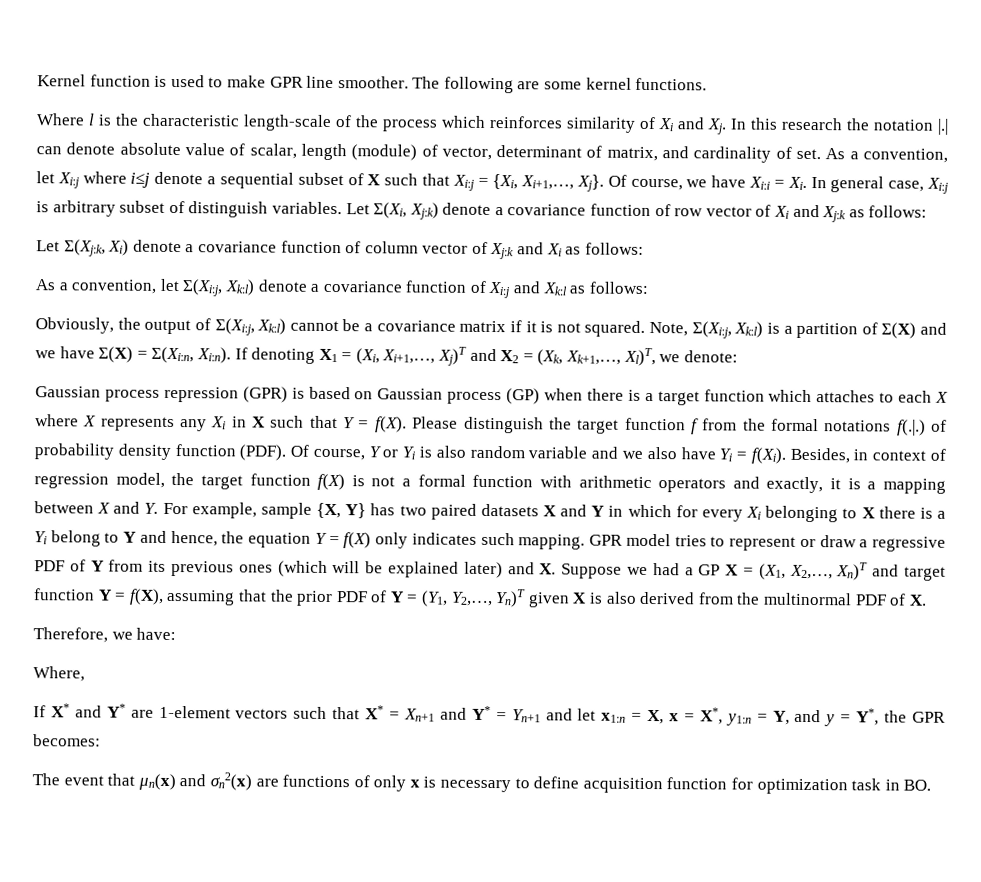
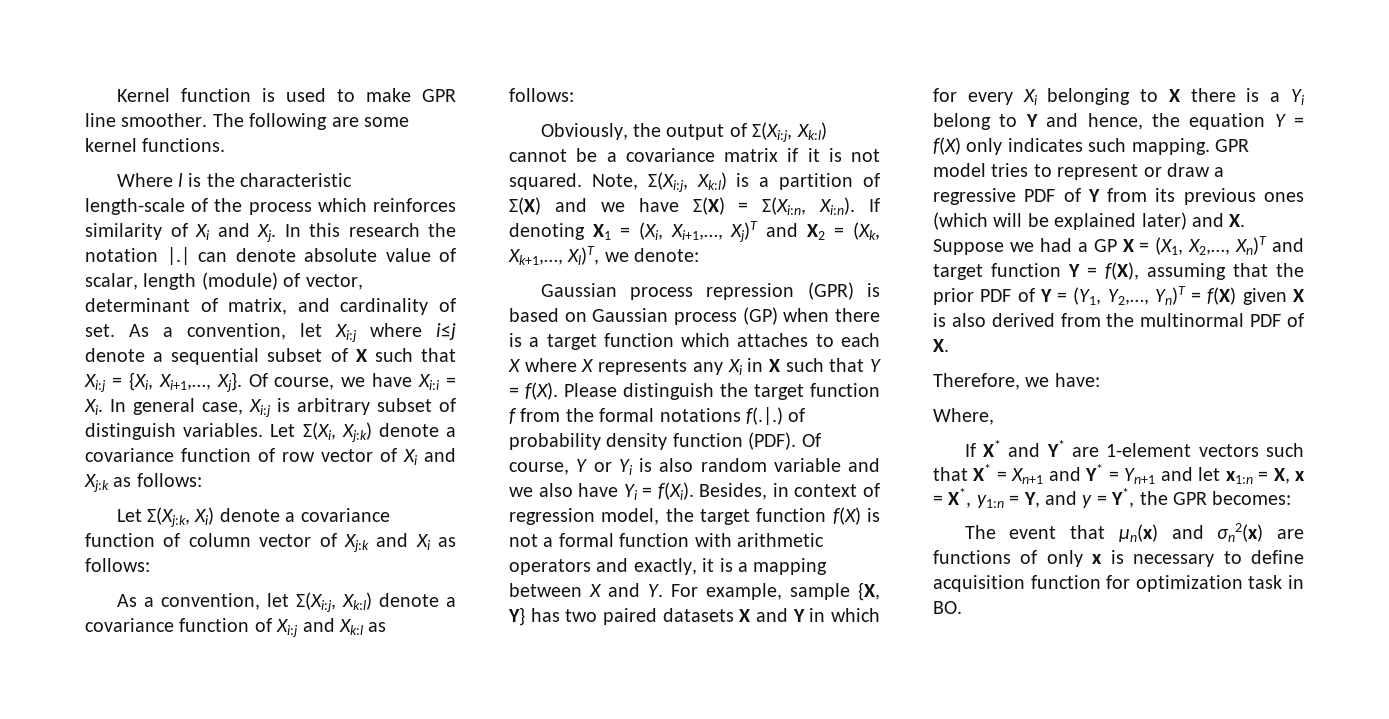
- GPR model tries to represent or draw a regressive PDF of Y from its previous ones (which will be explained later) and X. Suppose we had a GP X = (X1, X2,…, Xn)T and target function Y = f(X), assuming that the prior PDF of Y = (Y1, Y2,…, Yn)T given X is also derived from the multinormal PDF of X.
+ GPR model tries to represent or draw a regressive PDF of Y from its previous ones (which will be explained later) and X. Suppose we had a GP X = (X1, X2,…, Xn)T and target function Y = f(X), assuming that the prior PDF of Y = (Y1, Y2,…, Yn)T = f(X) given X is also derived from the multinormal PDF of X.

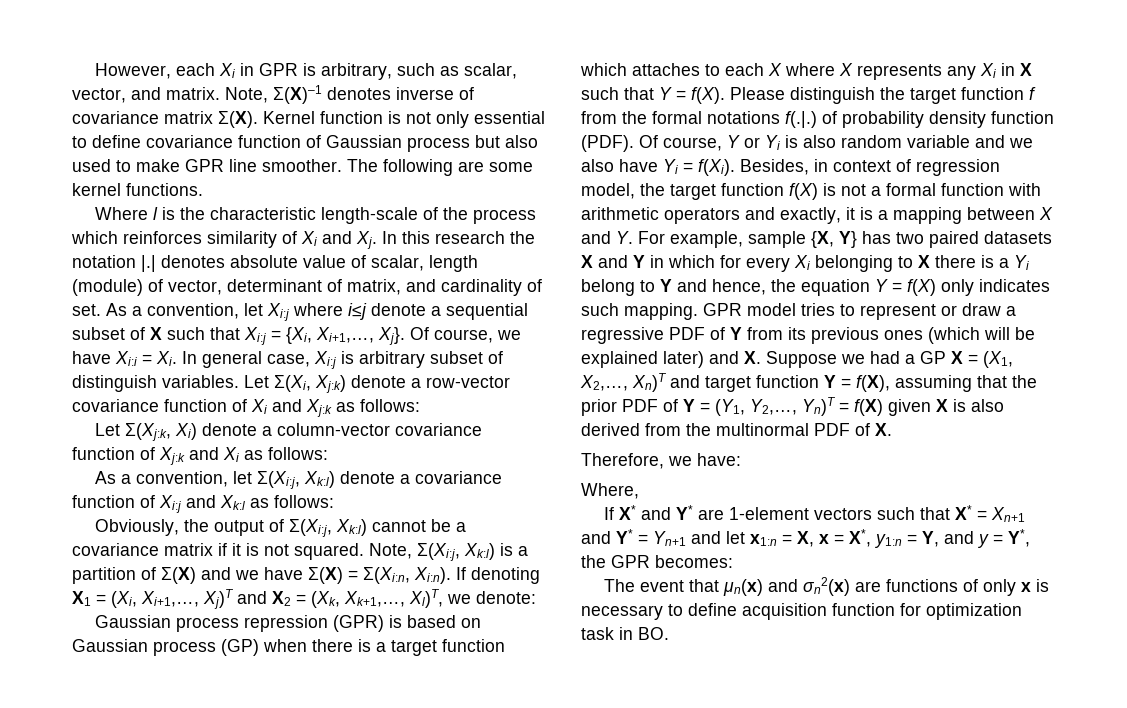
- Kernel function is used to make GPR line smoother.
+ However, each Xi in GPR is arbitrary, such as scalar, vector, and matrix. Note, Σ(X)–1 denotes inverse of covariance matrix Σ(X). Kernel function is not only essential to define covariance function of Gaussian process but also used to make GPR line smoother.
- Where l is the characteristic length-scale of the process which reinforces similarity of Xi and Xj. In this research the notation |.| can denote absolute value of scalar, length (module) of vector, determinant of matrix, and cardinality of set.
+ Where l is the characteristic length-scale of the process which reinforces similarity of Xi and Xj. In this research the notation |.| denotes absolute value of scalar, length (module) of vector, determinant of matrix, and cardinality of set.
- Let Σ(Xi, Xj:k) denote a covariance function of row vector of Xi and Xj:k as follows:
+ Let Σ(Xi, Xj:k) denote a row-vector covariance function of Xi and Xj:k as follows:
- Let Σ(Xj:k, Xi) denote a covariance function of column vector of Xj:k and Xi as follows:
+ Let Σ(Xj:k, Xi) denote a column-vector covariance function of Xj:k and Xi as follows:

